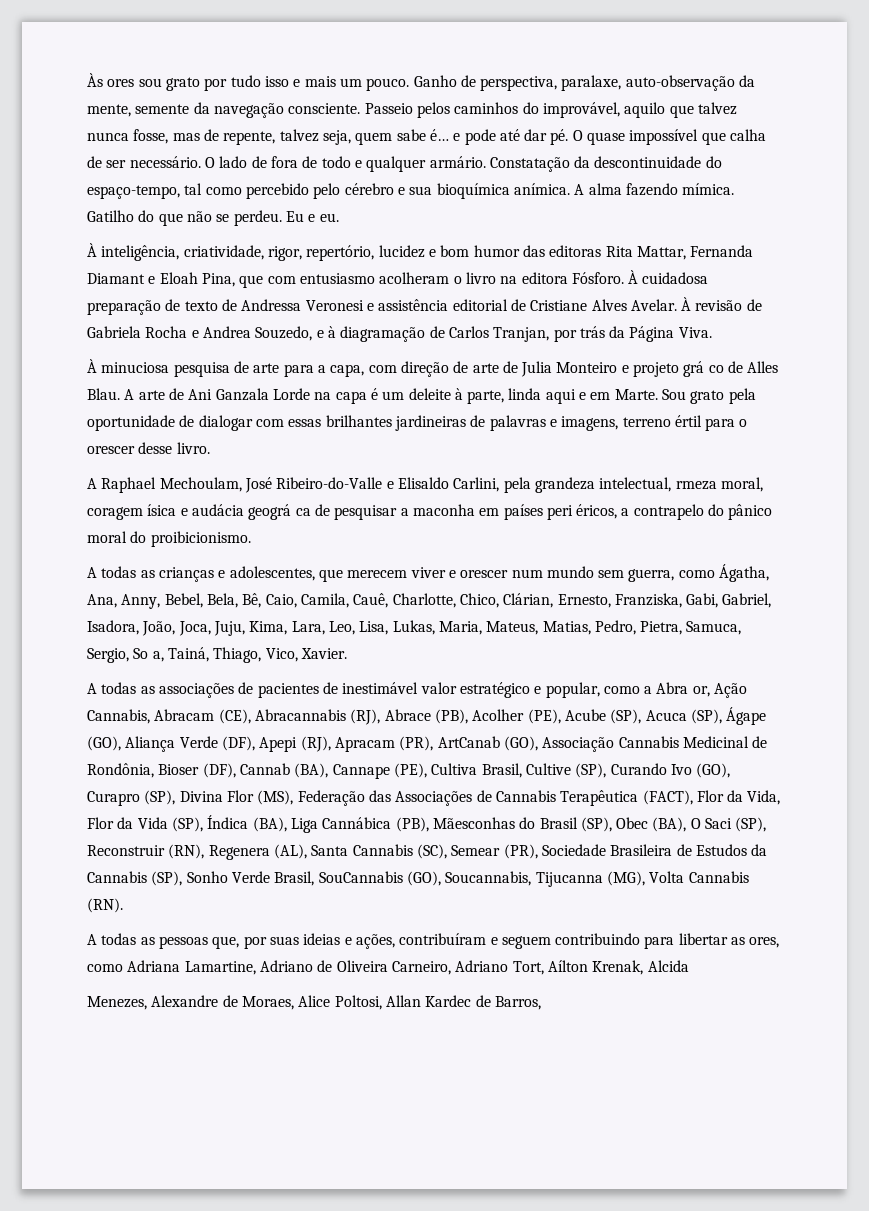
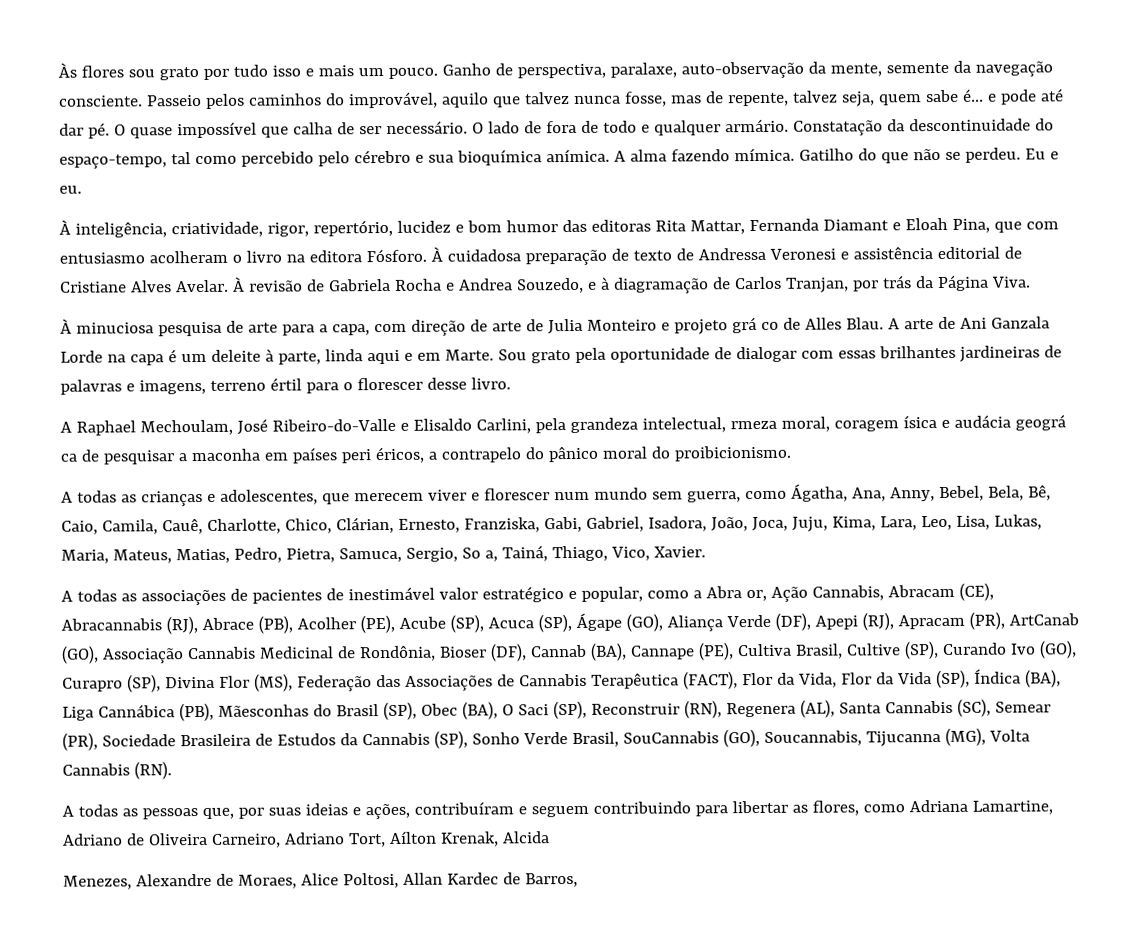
- Às ores sou grato por tudo isso e mais um pouco.
+ Às flores sou grato por tudo isso e mais um pouco.
- Sou grato pela oportunidade de dialogar com essas brilhantes jardineiras de palavras e imagens, terreno értil para o orescer desse livro.
+ Sou grato pela oportunidade de dialogar com essas brilhantes jardineiras de palavras e imagens, terreno értil para o florescer desse livro.
- A todas as crianças e adolescentes, que merecem viver e orescer num mundo sem guerra, como Ágatha, Ana, Anny, Bebel, Bela, Bê, Caio, Camila, Cauê, Charlotte, Chico, Clárian, Ernesto, Franziska, Gabi, Gabriel, Isadora, João, Joca, Juju, Kima, Lara, Leo, Lisa, Lukas, Maria, Mateus, Matias, Pedro, Pietra, Samuca, Sergio, So a, Tainá, Thiago, Vico, Xavier.
+ A todas as crianças e adolescentes, que merecem viver e florescer num mundo sem guerra, como Ágatha, Ana, Anny, Bebel, Bela, Bê, Caio, Camila, Cauê, Charlotte, Chico, Clárian, Ernesto, Franziska, Gabi, Gabriel, Isadora, João, Joca, Juju, Kima, Lara, Leo, Lisa, Lukas, Maria, Mateus, Matias, Pedro, Pietra, Samuca, Sergio, So a, Tainá, Thiago, Vico, Xavier.
- A todas as pessoas que, por suas ideias e ações, contribuíram e seguem contribuindo para libertar as ores, como Adriana Lamartine, Adriano de Oliveira Carneiro, Adriano Tort, Aílton Krenak, Alcida
+ A todas as pessoas que, por suas ideias e ações, contribuíram e seguem contribuindo para libertar as flores, como Adriana Lamartine, Adriano de Oliveira Carneiro, Adriano Tort, Aílton Krenak, Alcida

